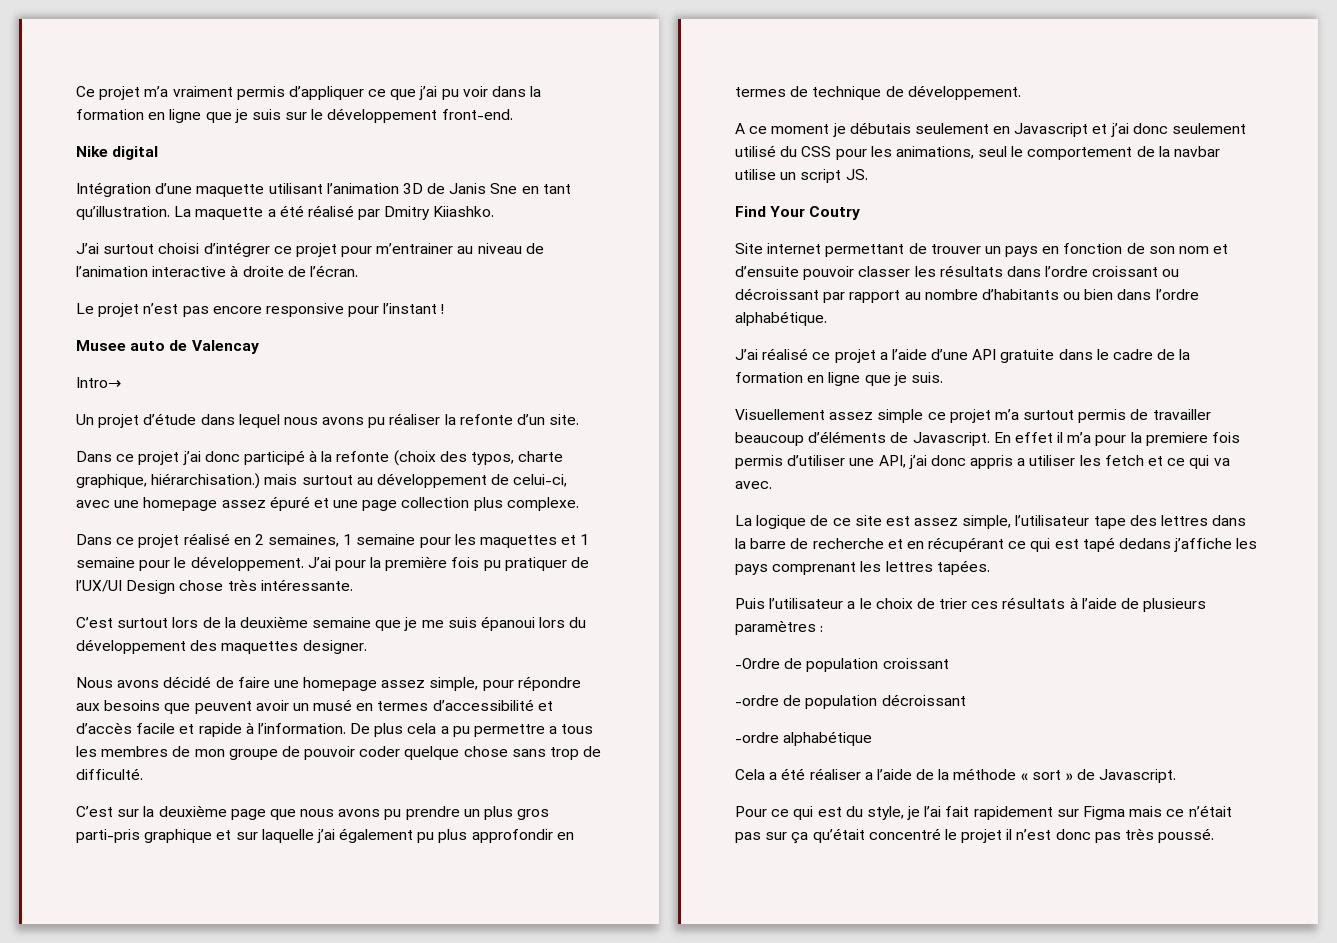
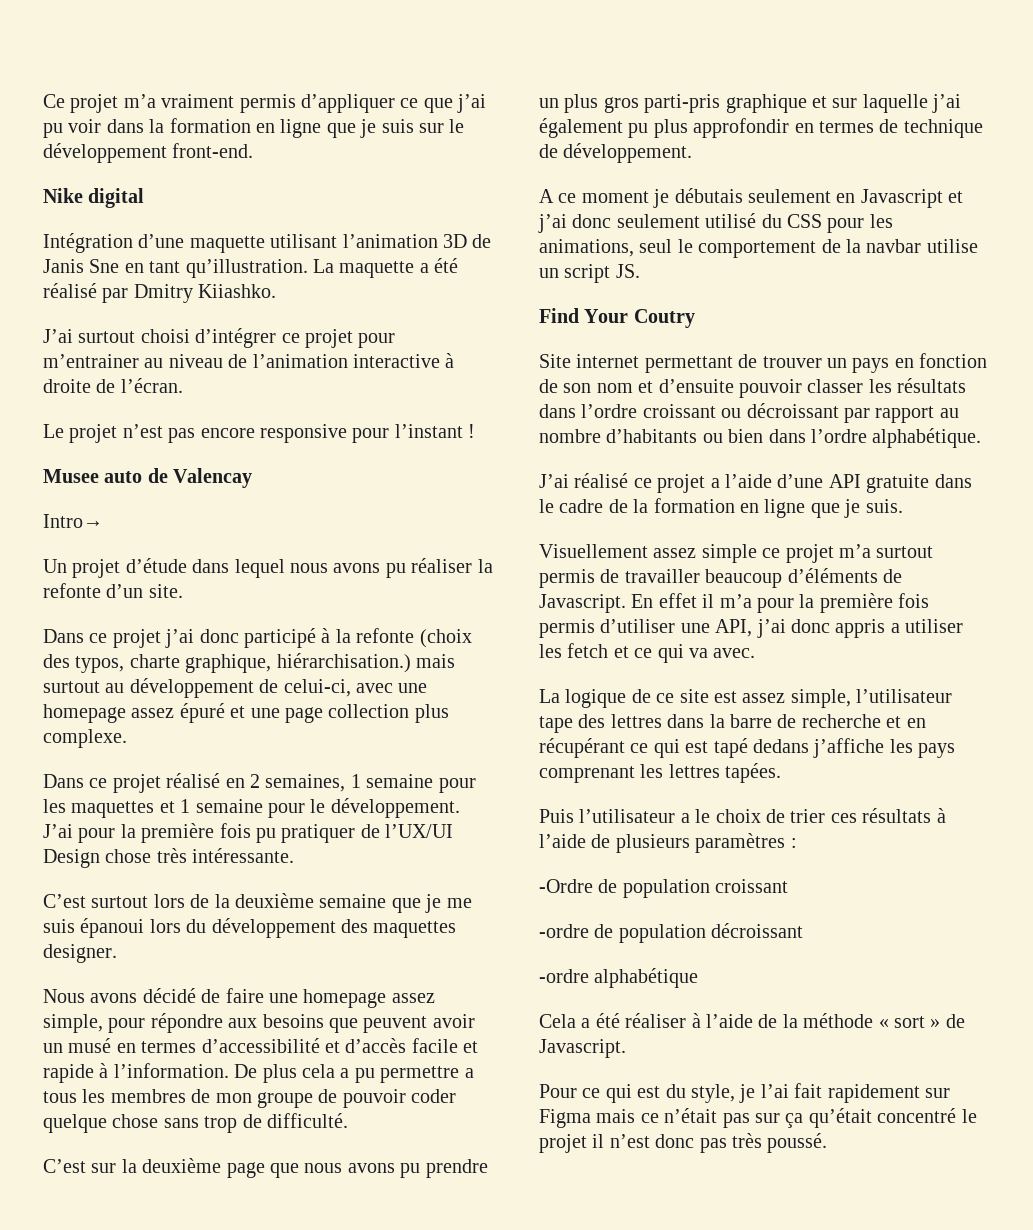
- En effet il m’a pour la premiere fois permis d’utiliser une API, j’ai donc appris a utiliser les fetch et ce qui va avec.
+ En effet il m’a pour la première fois permis d’utiliser une API, j’ai donc appris a utiliser les fetch et ce qui va avec.
- Cela a été réaliser a l’aide de la méthode « sort » de Javascript.
+ Cela a été réaliser à l’aide de la méthode « sort » de Javascript.

